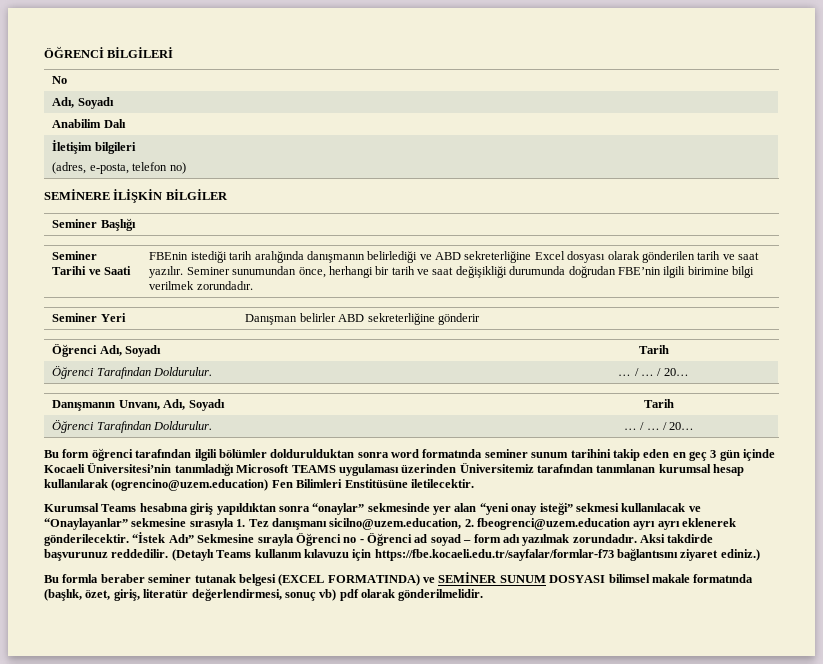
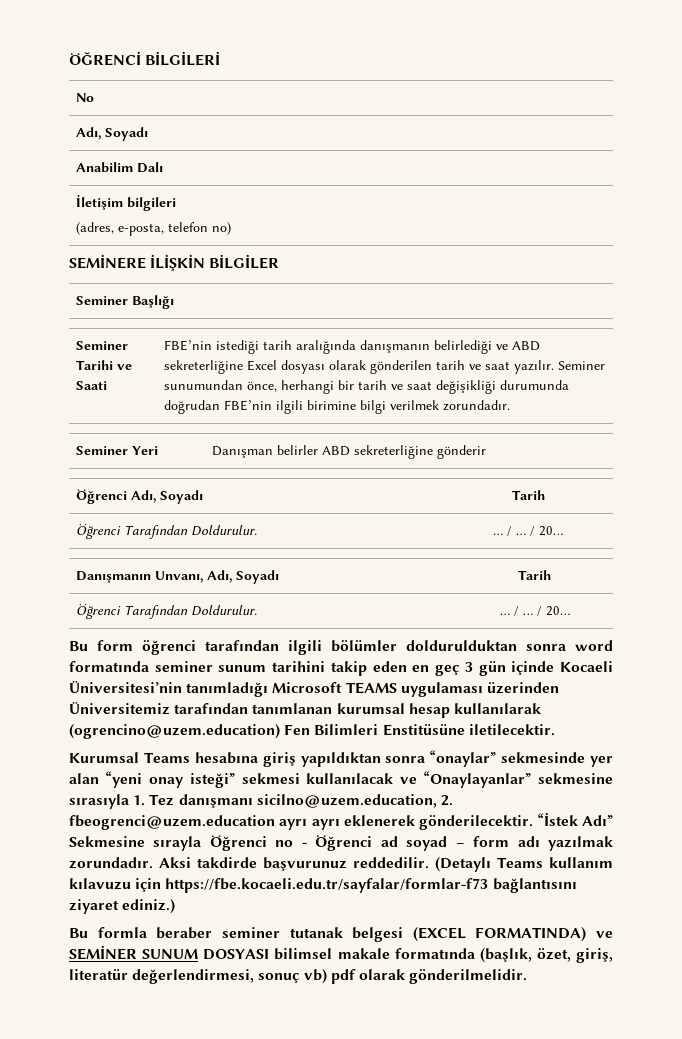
- Seminer Tarihi ve Saati | FBEnin istediği tarih aralığında danışmanın belirlediği ve ABD sekreterliğine Excel dosyası olarak gönderilen tarih ve saat yazılır. Seminer sunumundan önce, herhangi bir tarih ve saat değişikliği durumunda doğrudan FBE’nin ilgili birimine bilgi verilmek zorundadır.
+ Seminer Tarihi ve Saati | FBE’nin istediği tarih aralığında danışmanın belirlediği ve ABD sekreterliğine Excel dosyası olarak gönderilen tarih ve saat yazılır. Seminer sunumundan önce, herhangi bir tarih ve saat değişikliği durumunda doğrudan FBE’nin ilgili birimine bilgi verilmek zorundadır.

